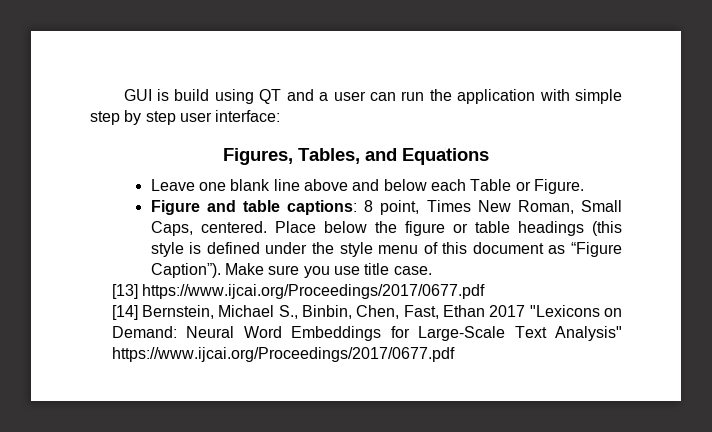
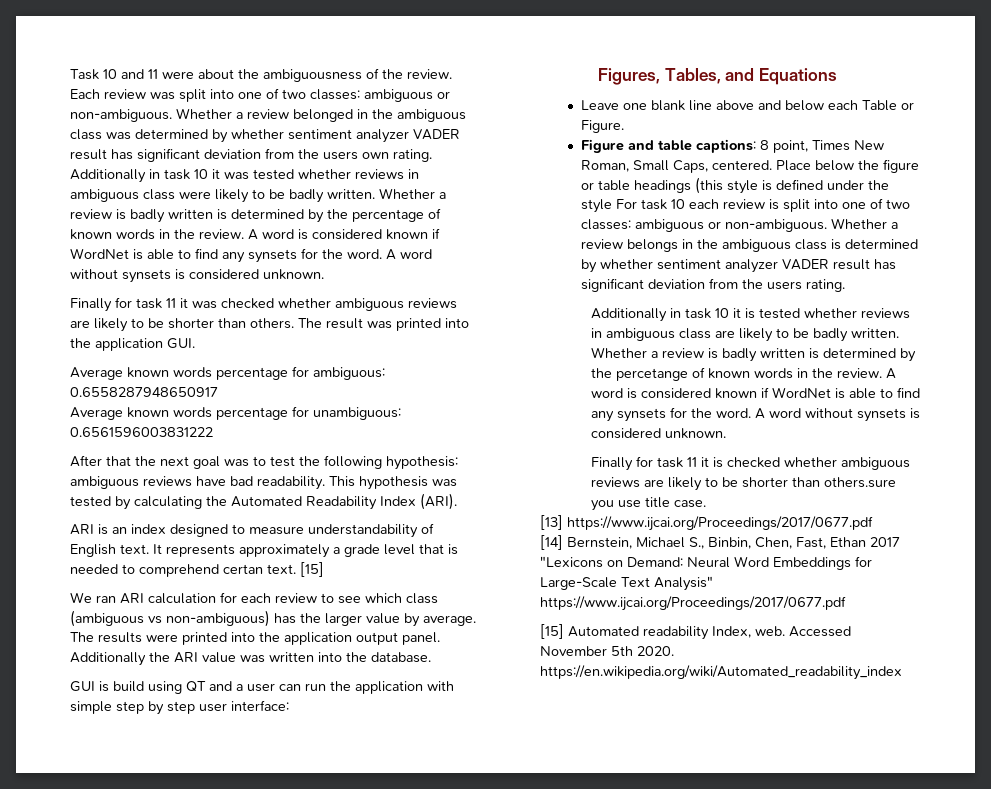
+ Task 10 and 11 were about the ambiguousness of the review. Each review was split into one of two classes: ambiguous or non-ambiguous. Whether a review belonged in the ambiguous class was determined by whether sentiment analyzer VADER result has significant deviation from the users own rating. Additionally in task 10 it was tested whether reviews in ambiguous class were likely to be badly written. Whether a review is badly written is determined by the percentage of known words in the review. A word is considered known if WordNet is able to find any synsets for the word. A word without synsets is considered unknown.
+ Finally for task 11 it was checked whether ambiguous reviews are likely to be shorter than others. The result was printed into the application GUI.
+ Average known words percentage for ambiguous: 0.6558287948650917
+ Average known words percentage for unambiguous: 0.6561596003831222
+ After that the next goal was to test the following hypothesis: ambiguous reviews have bad readability. This hypothesis was tested by calculating the Automated Readability Index (ARI).
+ ARI is an index designed to measure understandability of English text. It represents approximately a grade level that is needed to comprehend certan text. [15]
+ We ran ARI calculation for each review to see which class (ambiguous vs non-ambiguous) has the larger value by average. The results were printed into the application output panel. Additionally the ARI value was written into the database.
- Place below the figure or table headings (this style is defined under the style menu of this document as “Figure Caption”). Make sure you use title case.
+ Place below the figure or table headings (this style is defined under the style For task 10 each review is split into one of two classes: ambiguous or non-ambiguous. Whether a review belongs in the ambiguous class is determined by whether sentiment analyzer VADER result has significant deviation from the users rating.
+ Additionally in task 10 it is tested whether reviews in ambiguous class are likely to be badly written. Whether a review is badly written is determined by the percetange of known words in the review. A word is considered known if WordNet is able to find any synsets for the word. A word without synsets is considered unknown.
+ Finally for task 11 it is checked whether ambiguous reviews are likely to be shorter than others.sure you use title case.
+ [15] Automated readability Index, web. Accessed November 5th 2020. https://en.wikipedia.org/wiki/Automated_readability_index

